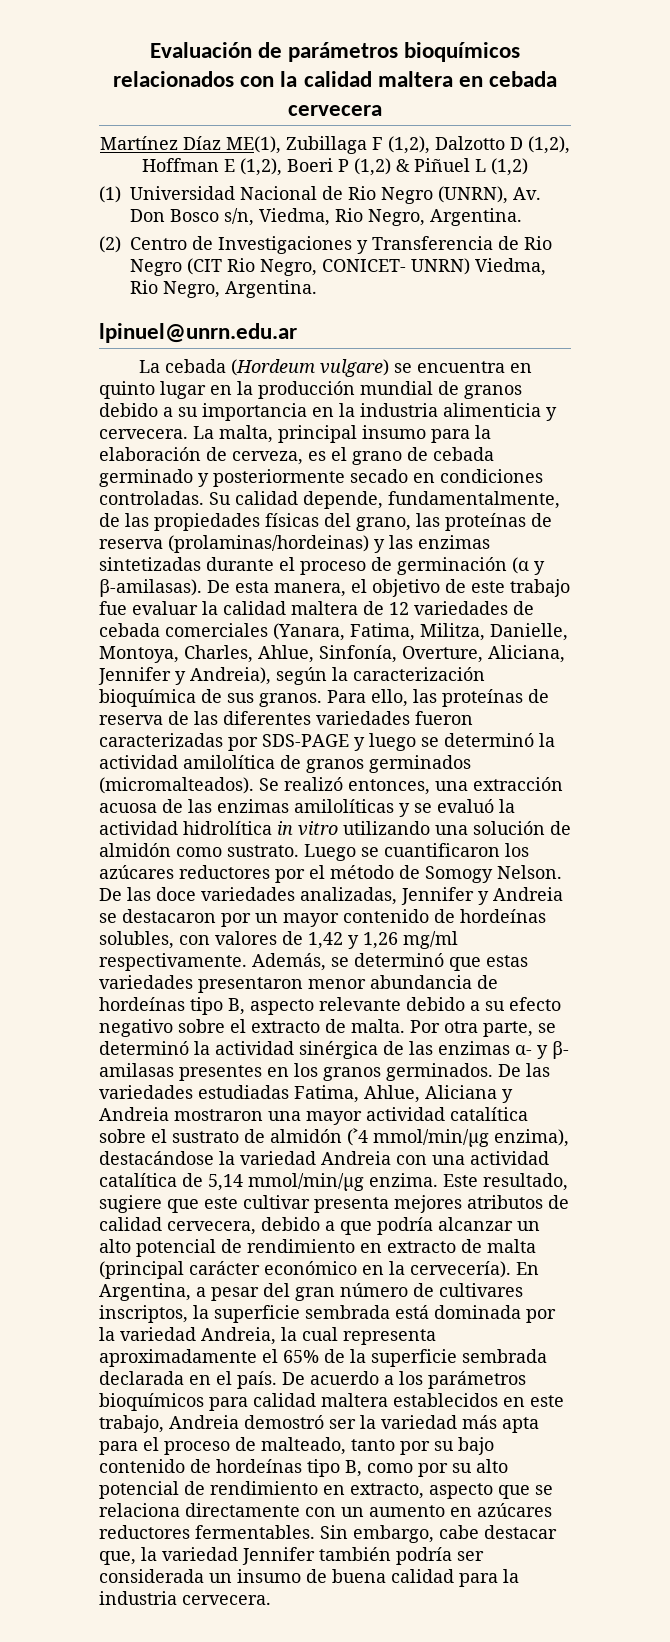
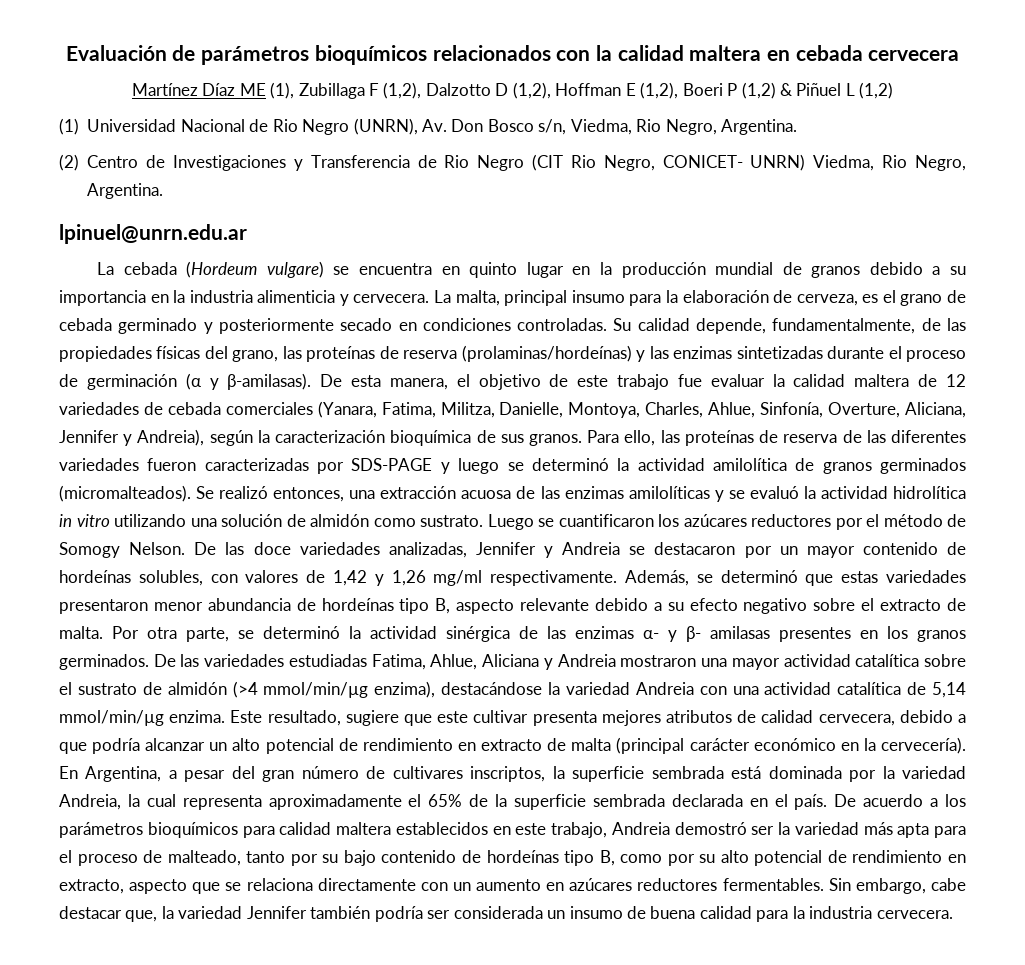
- Martínez Díaz ME(1), Zubillaga F (1,2), Dalzotto D (1,2), Hoffman E (1,2), Boeri P (1,2) & Piñuel L (1,2)
+ Martínez Díaz ME (1), Zubillaga F (1,2), Dalzotto D (1,2), Hoffman E (1,2), Boeri P (1,2) & Piñuel L (1,2)
- Su calidad depende, fundamentalmente, de las propiedades físicas del grano, las proteínas de reserva (prolaminas/hordeinas) y las enzimas sintetizadas durante el proceso de germinación (α y β-amilasas).
+ Su calidad depende, fundamentalmente, de las propiedades físicas del grano, las proteínas de reserva (prolaminas/hordeínas) y las enzimas sintetizadas durante el proceso de germinación (α y β-amilasas).

